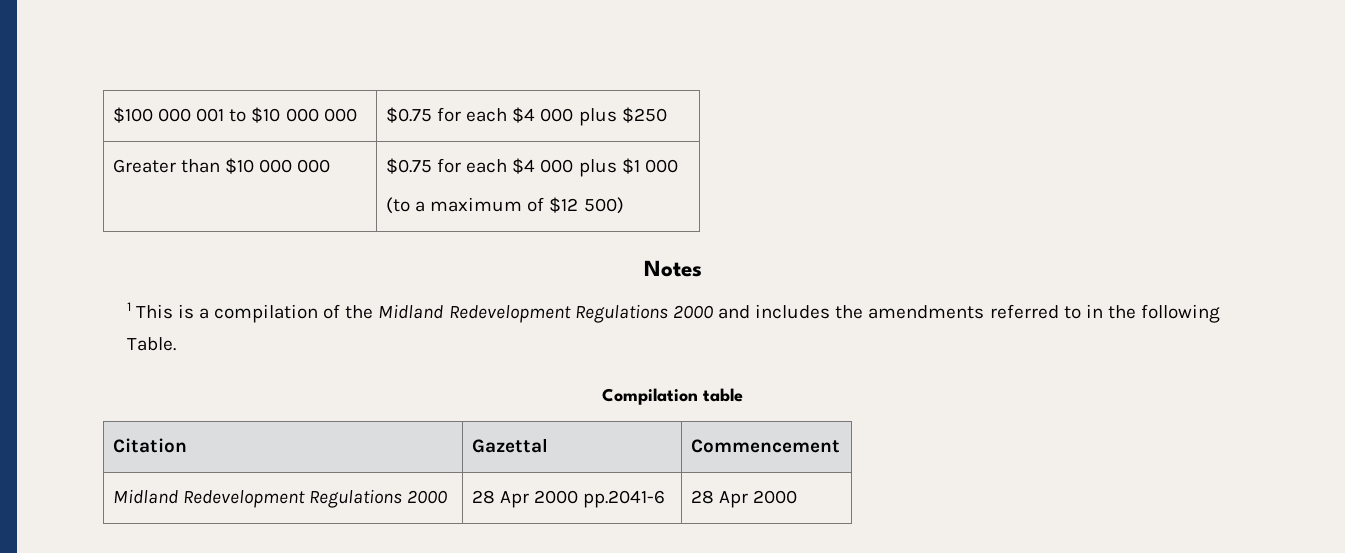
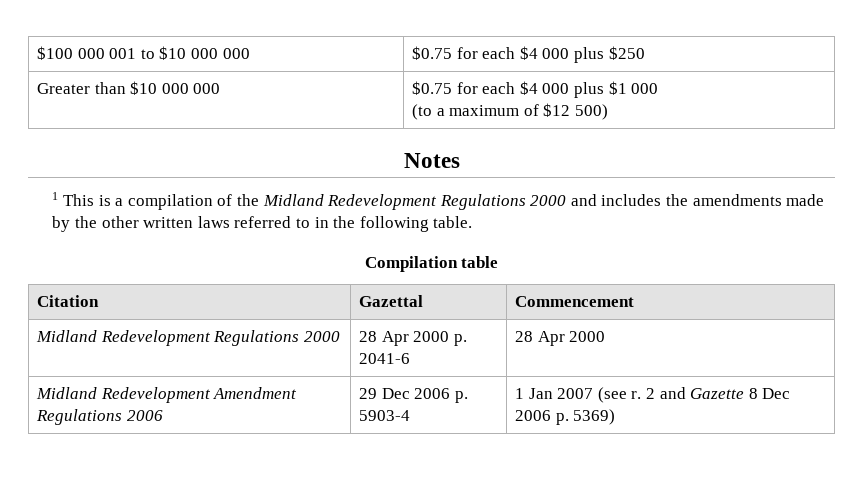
- 1 This is a compilation of the Midland Redevelopment Regulations 2000 and includes the amendments referred to in the following Table.
+ 1 This is a compilation of the Midland Redevelopment Regulations 2000 and includes the amendments made by the other written laws referred to in the following table.
- Midland Redevelopment Regulations 2000 | 28 Apr 2000 pp.2041-6 | 28 Apr 2000
+ Midland Redevelopment Regulations 2000 | 28 Apr 2000 p. 2041-6 | 28 Apr 2000
+ Midland Redevelopment Amendment Regulations 2006 | 29 Dec 2006 p. 5903-4 | 1 Jan 2007 (see r. 2 and Gazette 8 Dec 2006 p. 5369)

